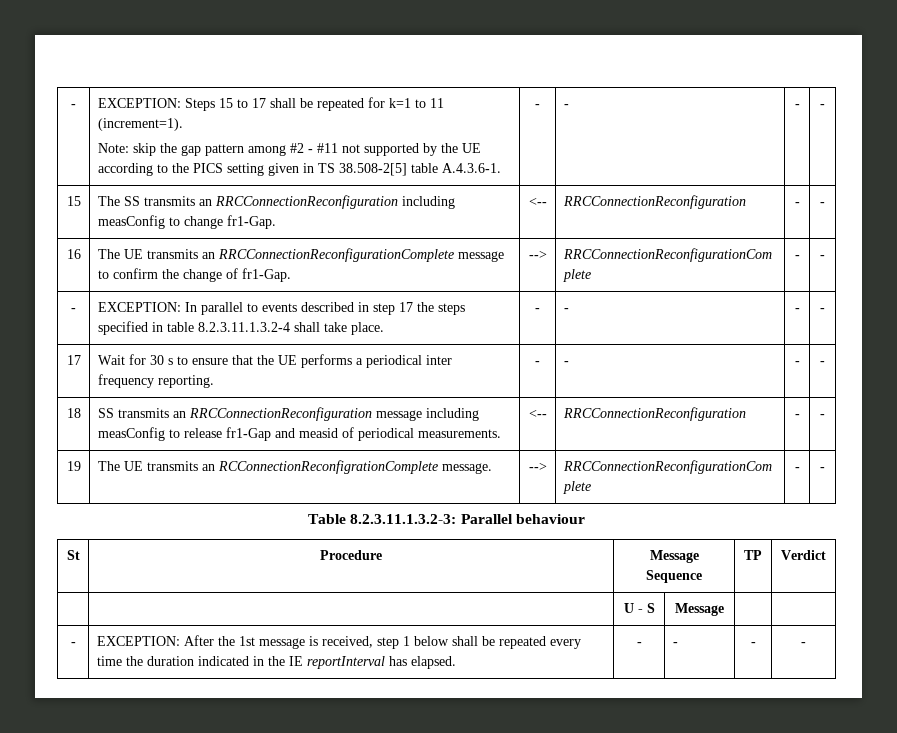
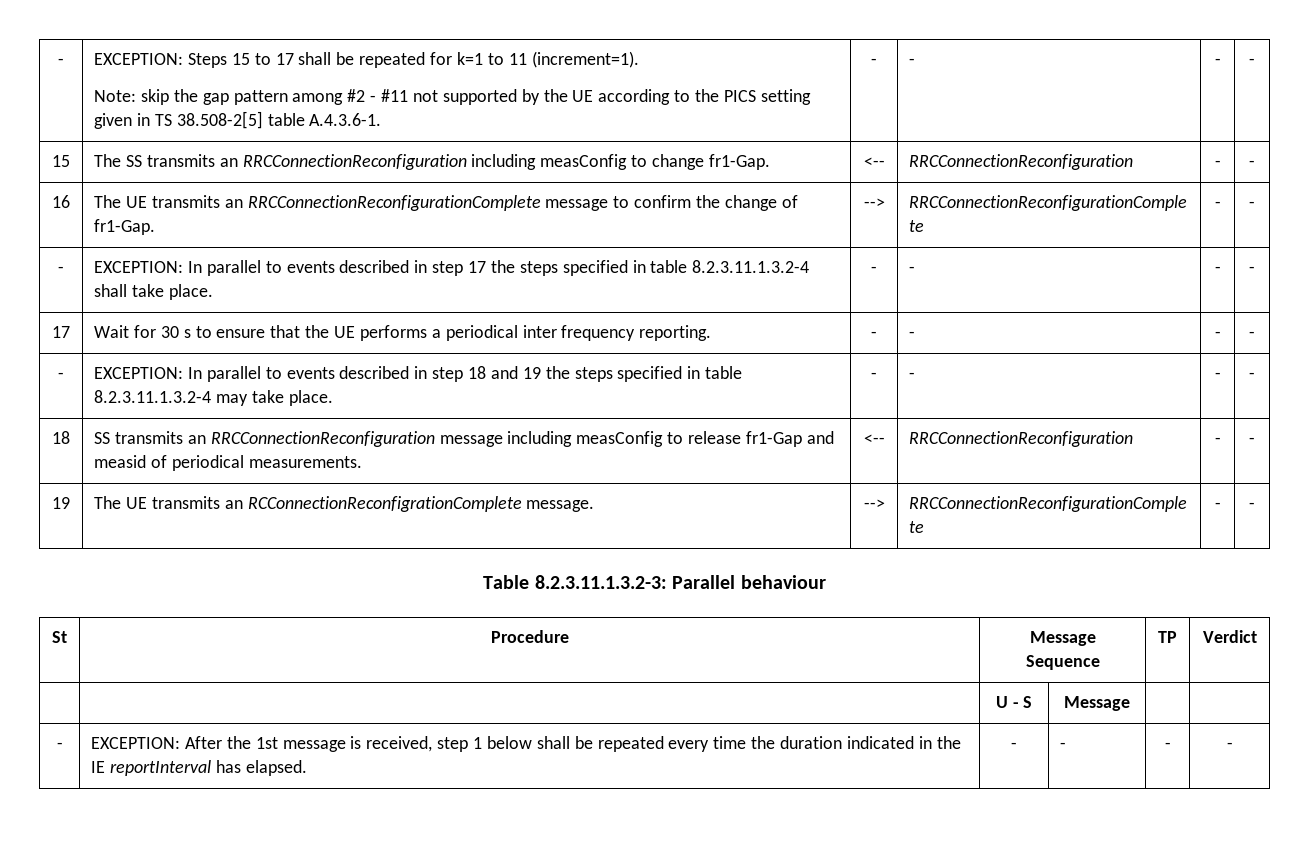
+ - | EXCEPTION: In parallel to events described in step 18 and 19 the steps specified in table 8.2.3.11.1.3.2-4 may take place. | - | - | - | -

